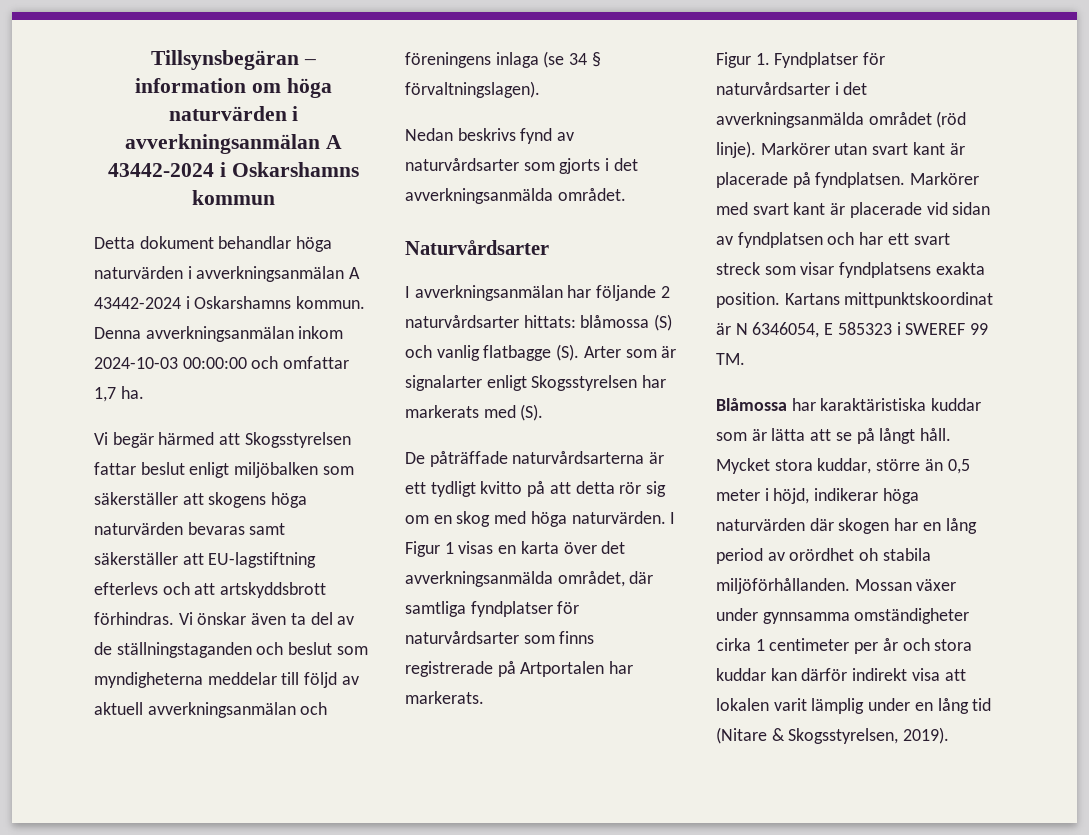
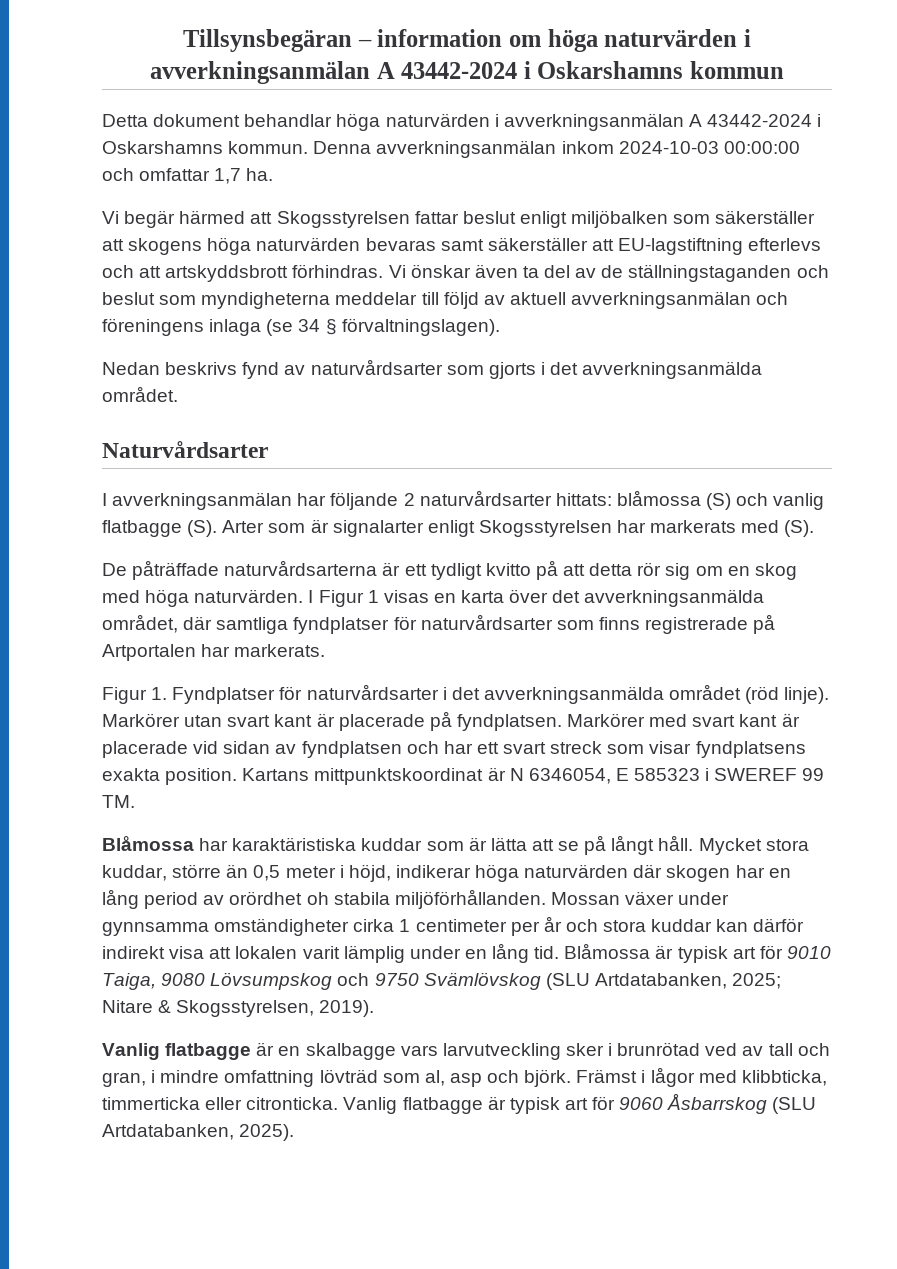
- Mossan växer under gynnsamma omständigheter cirka 1 centimeter per år och stora kuddar kan därför indirekt visa att lokalen varit lämplig under en lång tid (Nitare & Skogsstyrelsen, 2019).
+ Mossan växer under gynnsamma omständigheter cirka 1 centimeter per år och stora kuddar kan därför indirekt visa att lokalen varit lämplig under en lång tid. Blåmossa är typisk art för 9010 Taiga, 9080 Lövsumpskog och 9750 Svämlövskog (SLU Artdatabanken, 2025; Nitare & Skogsstyrelsen, 2019).
+ Vanlig flatbagge är en skalbagge vars larvutveckling sker i brunrötad ved av tall och gran, i mindre omfattning lövträd som al, asp och björk. Främst i lågor med klibbticka, timmerticka eller citronticka. Vanlig flatbagge är typisk art för 9060 Åsbarrskog (SLU Artdatabanken, 2025).

